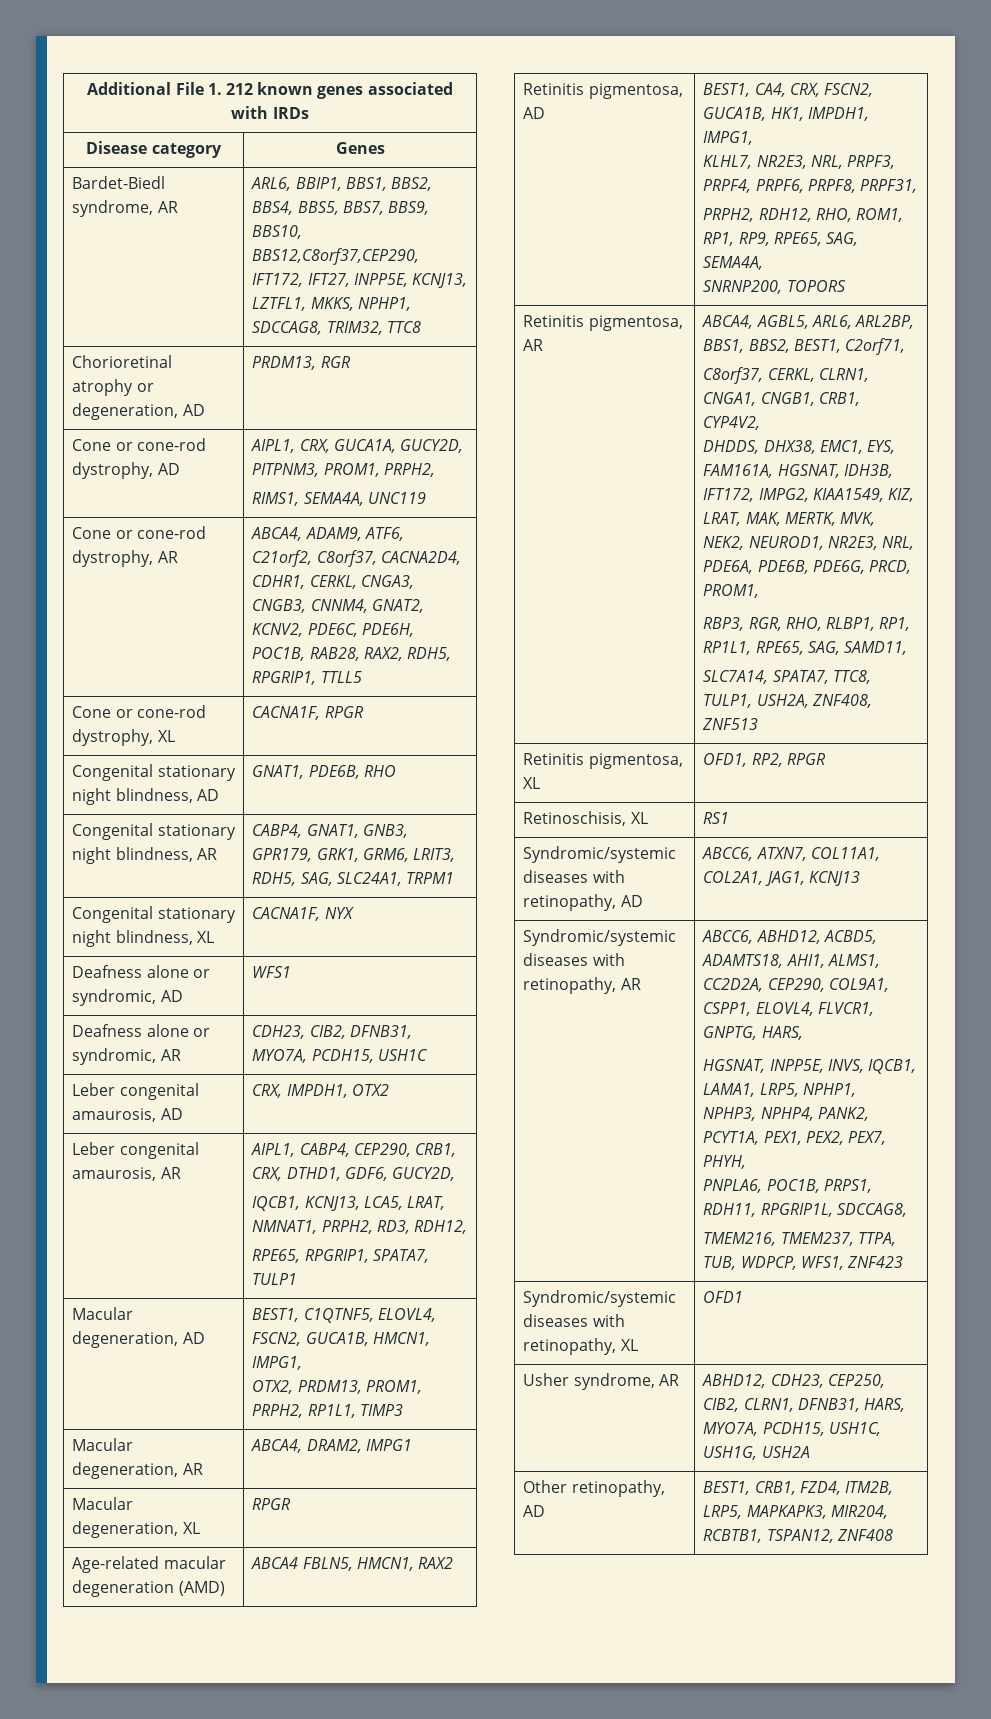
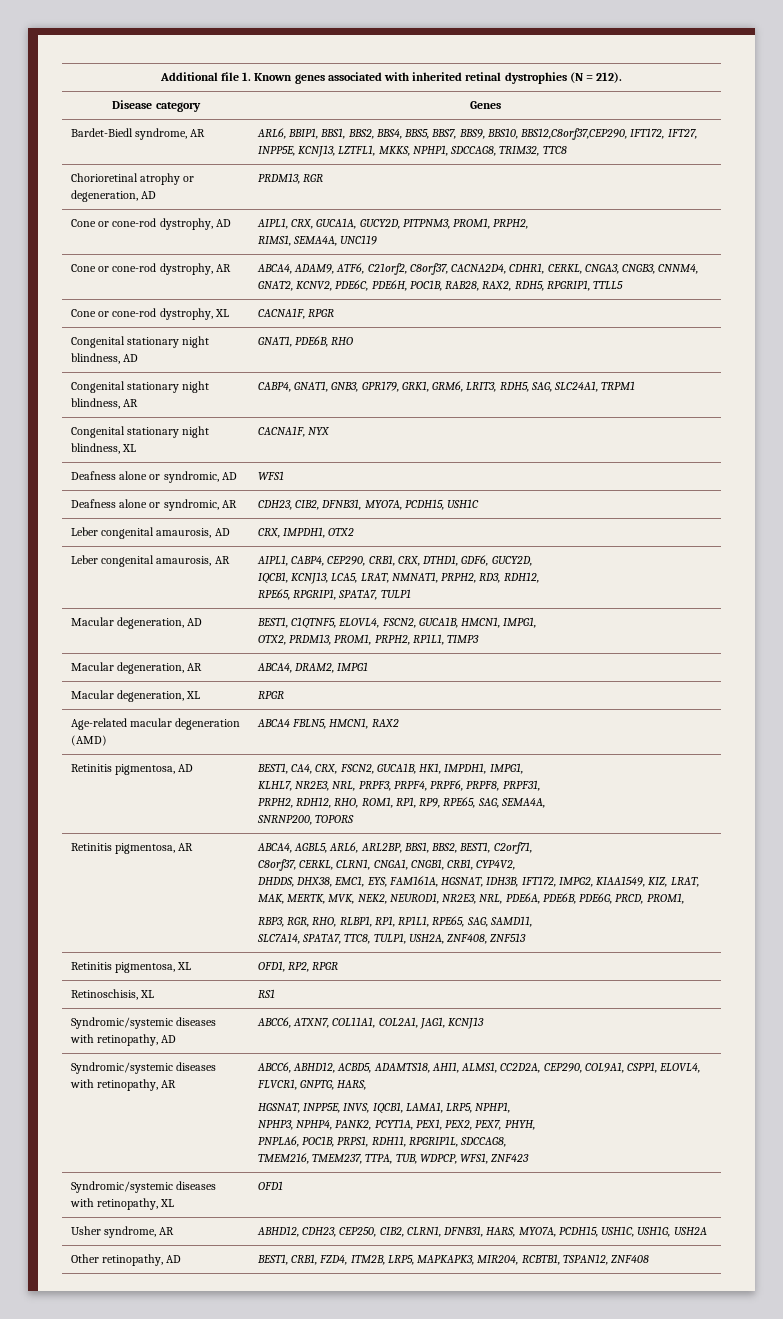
- Additional File 1. 212 known genes associated with IRDs
+ Additional file 1. Known genes associated with inherited retinal dystrophies (N = 212).

